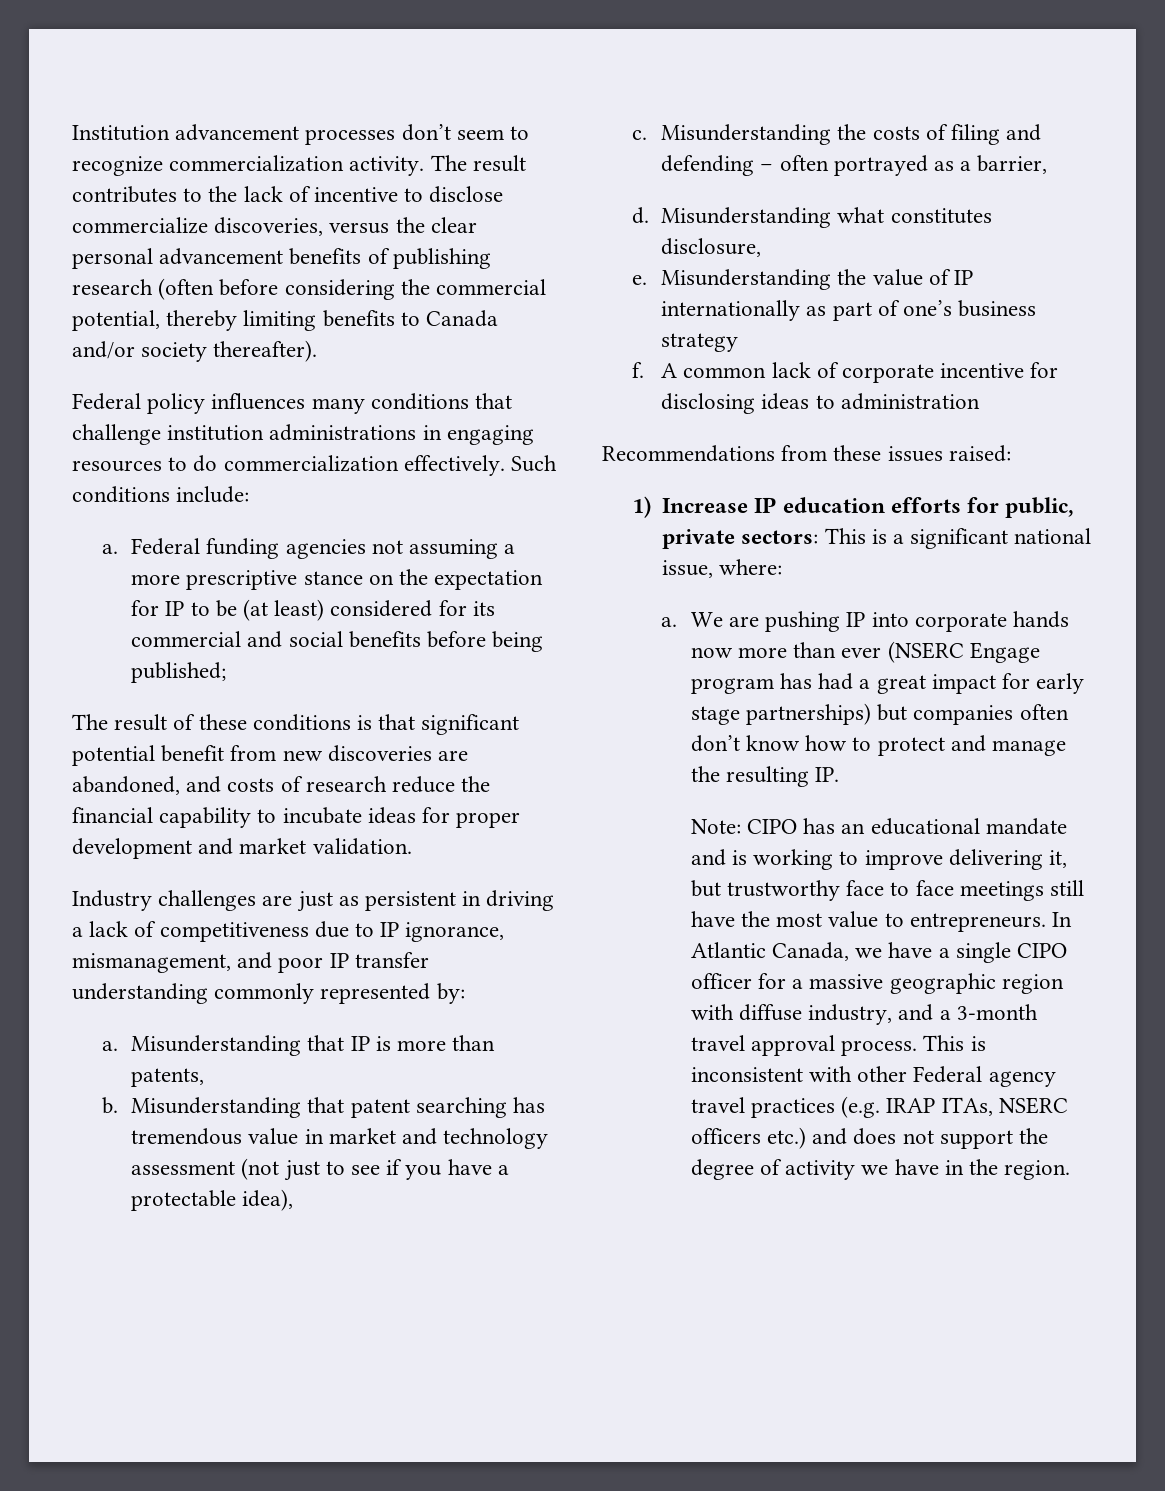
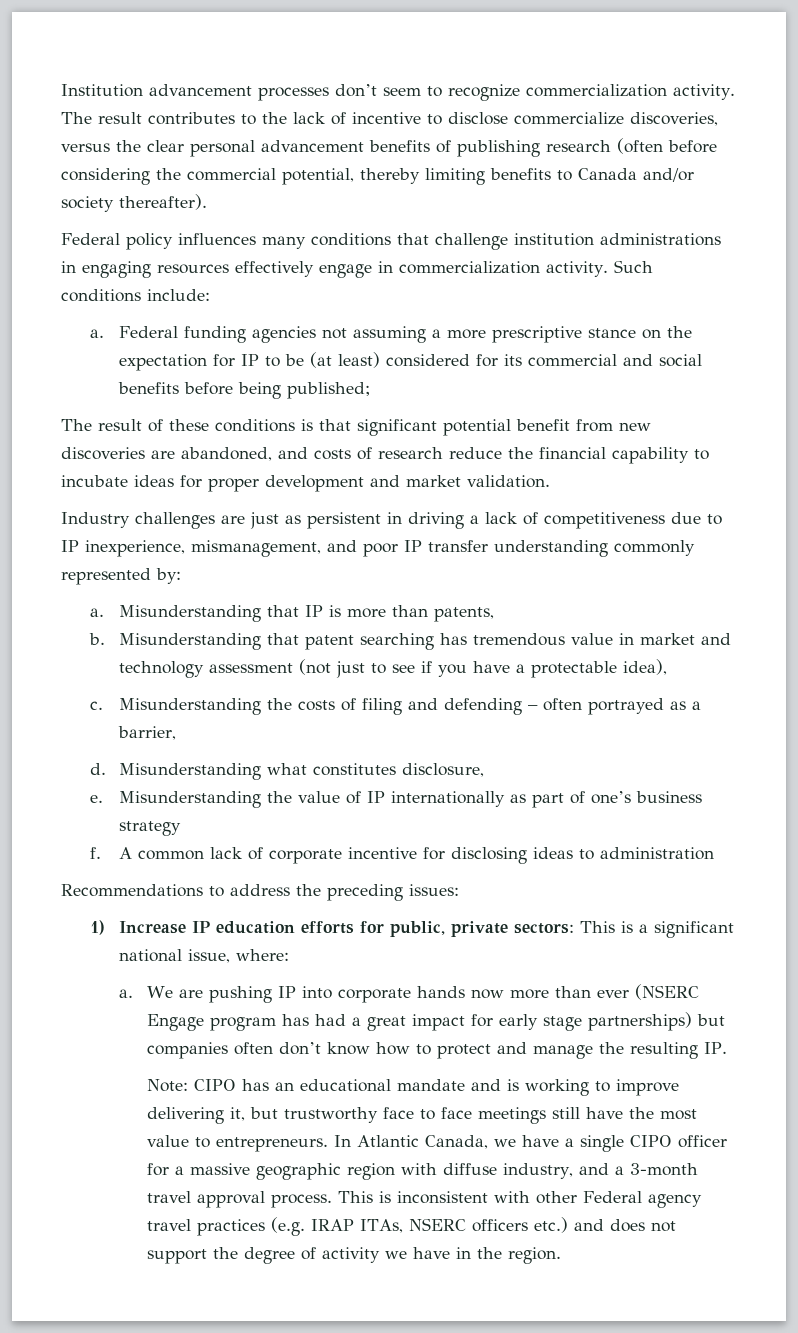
- Federal policy influences many conditions that challenge institution administrations in engaging resources to do commercialization effectively.
+ Federal policy influences many conditions that challenge institution administrations in engaging resources effectively engage in commercialization activity.
- Industry challenges are just as persistent in driving a lack of competitiveness due to IP ignorance, mismanagement, and poor IP transfer understanding commonly represented by:
+ Industry challenges are just as persistent in driving a lack of competitiveness due to IP inexperience, mismanagement, and poor IP transfer understanding commonly represented by:
- Recommendations from these issues raised:
+ Recommendations to address the preceding issues:

